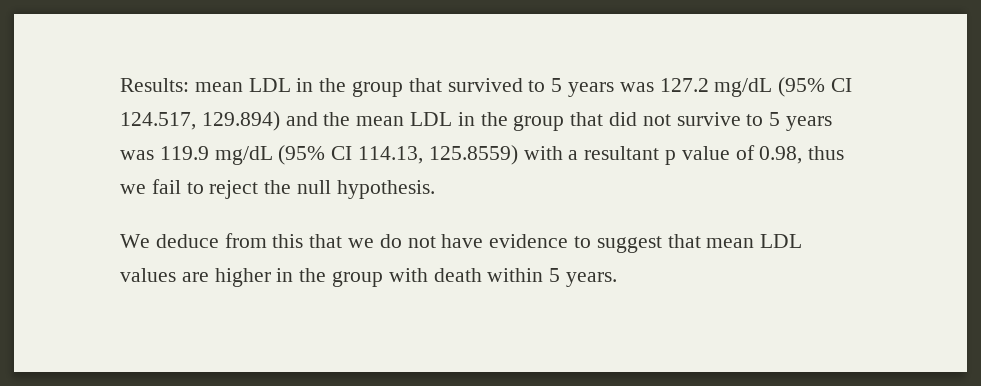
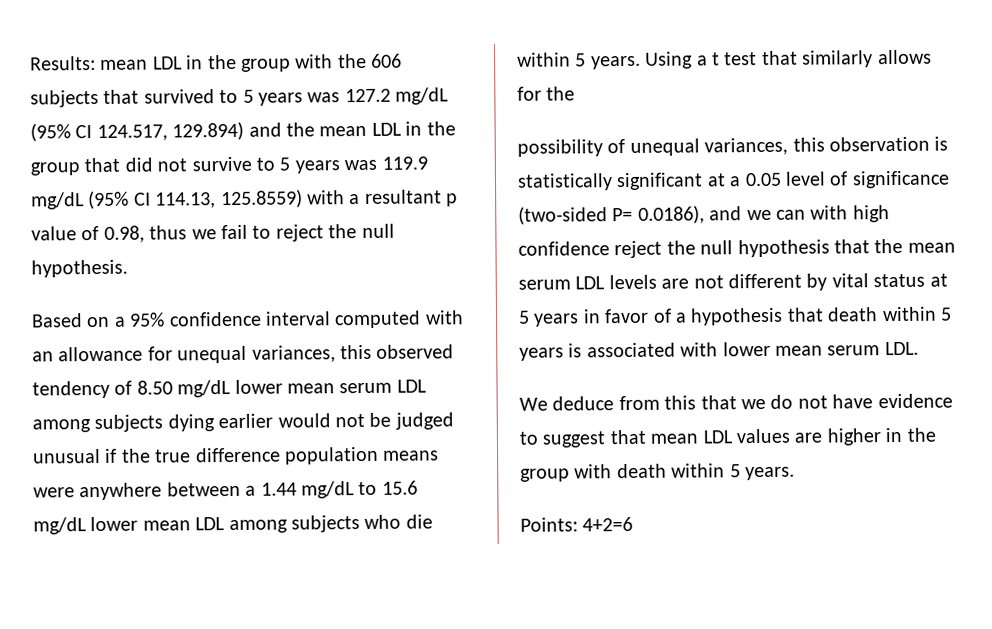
- Results: mean LDL in the group that survived to 5 years was 127.2 mg/dL (95% CI 124.517, 129.894) and the mean LDL in the group that did not survive to 5 years was 119.9 mg/dL (95% CI 114.13, 125.8559) with a resultant p value of 0.98, thus we fail to reject the null hypothesis.
+ Results: mean LDL in the group with the 606 subjects that survived to 5 years was 127.2 mg/dL (95% CI 124.517, 129.894) and the mean LDL in the group that did not survive to 5 years was 119.9 mg/dL (95% CI 114.13, 125.8559) with a resultant p value of 0.98, thus we fail to reject the null hypothesis.
+ Based on a 95% confidence interval computed with an allowance for unequal variances, this observed tendency of 8.50 mg/dL lower mean serum LDL among subjects dying earlier would not be judged unusual if the true difference population means were anywhere between a 1.44 mg/dL to 15.6 mg/dL lower mean LDL among subjects who die within 5 years. Using a t test that similarly allows for the
+ possibility of unequal variances, this observation is statistically significant at a 0.05 level of significance (two-sided P= 0.0186), and we can with high confidence reject the null hypothesis that the mean serum LDL levels are not different by vital status at 5 years in favor of a hypothesis that death within 5 years is associated with lower mean serum LDL.
+ Points: 4+2=6

